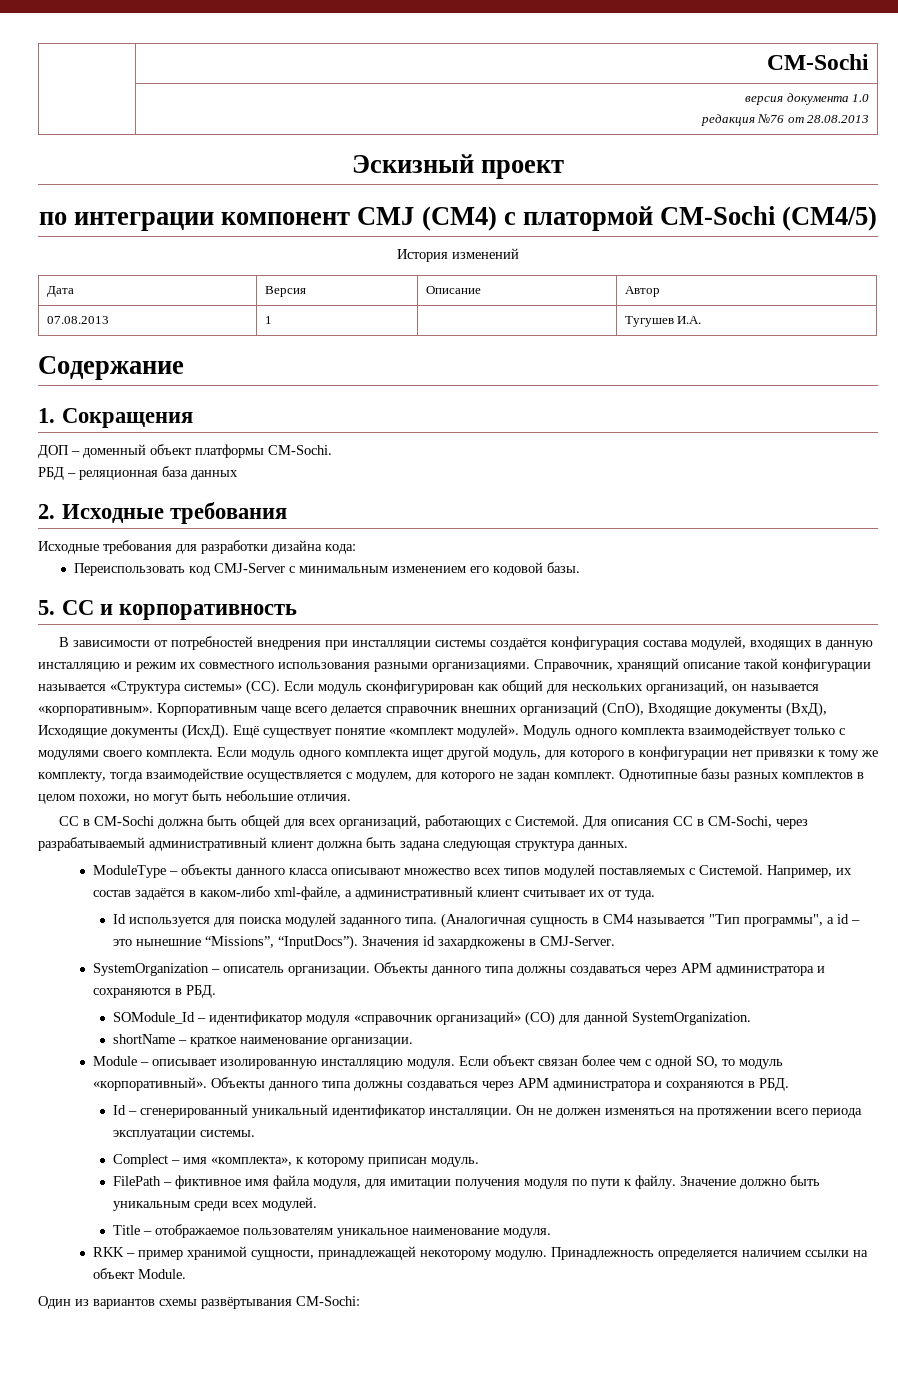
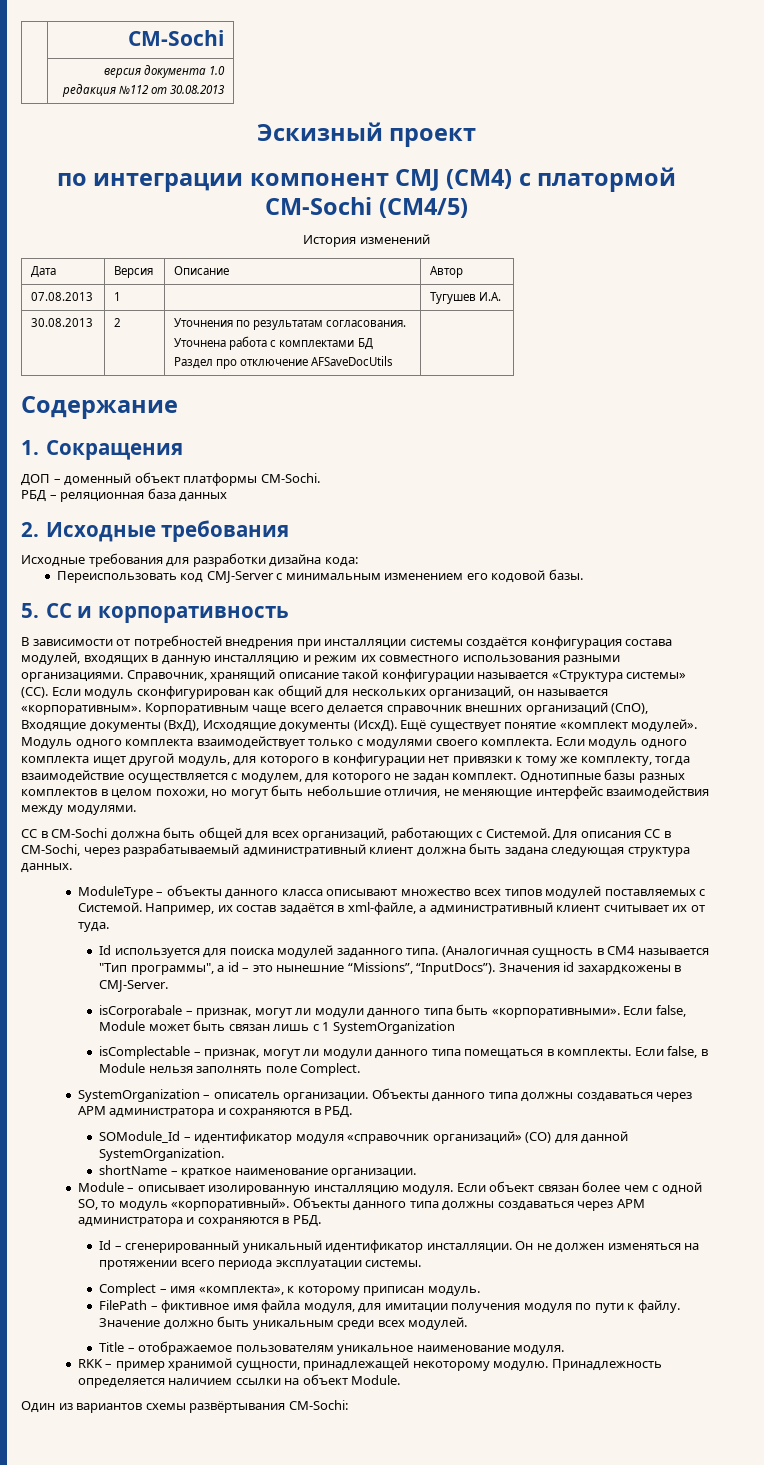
  | версия документа 1.0
- редакция №76 от 28.08.2013
+ редакция №112 от 30.08.2013
+ 30.08.2013 | 2 | Уточнения по результатам согласования.
+ Уточнена работа с комплектами БД
+ Раздел про отключение AFSaveDocUtils |
- Однотипные базы разных комплектов в целом похожи, но могут быть небольшие отличия.
+ Однотипные базы разных комплектов в целом похожи, но могут быть небольшие отличия, не меняющие интерфейс взаимодействия между модулями.
- Например, их состав задаётся в каком-либо xml-файле, а административный клиент считывает их от туда.
+ Например, их состав задаётся в xml-файле, а административный клиент считывает их от туда.
+ isCorporabale – признак, могут ли модули данного типа быть «корпоративными». Если false, Module может быть связан лишь с 1 SystemOrganization
+ isComplectable – признак, могут ли модули данного типа помещаться в комплекты. Если false, в Module нельзя заполнять поле Complect.

